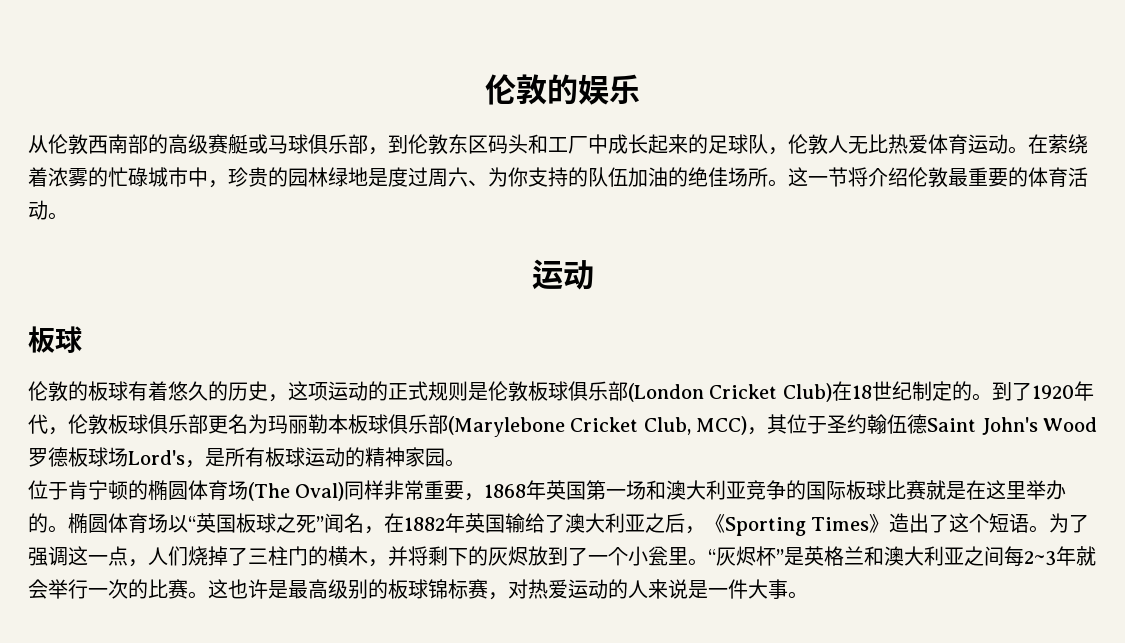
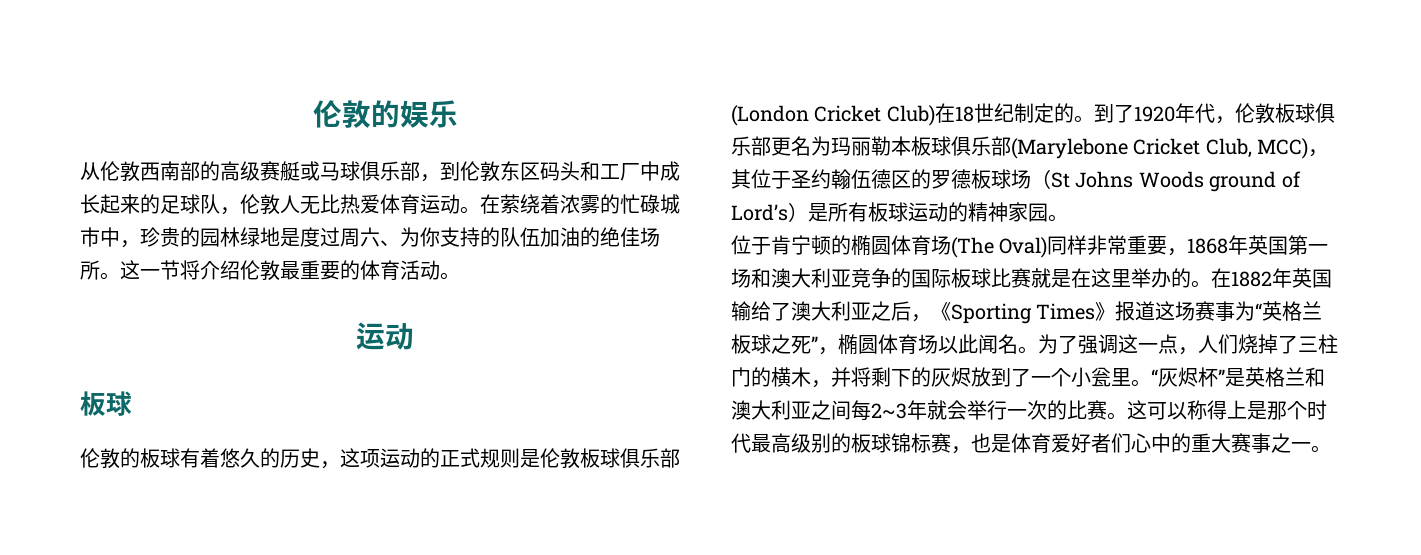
- 到了1920年代，伦敦板球俱乐部更名为玛丽勒本板球俱乐部(Marylebone Cricket Club, MCC)，其位于圣约翰伍德Saint John's Wood罗德板球场Lord's，是所有板球运动的精神家园。
+ 到了1920年代，伦敦板球俱乐部更名为玛丽勒本板球俱乐部(Marylebone Cricket Club, MCC)，其位于圣约翰伍德区的罗德板球场（St Johns Woods ground of Lord’s）是所有板球运动的精神家园。
- 椭圆体育场以“英国板球之死”闻名，在1882年英国输给了澳大利亚之后，《Sporting Times》造出了这个短语。
+ 在1882年英国输给了澳大利亚之后，《Sporting Times》报道这场赛事为“英格兰板球之死”，椭圆体育场以此闻名。
- 这也许是最高级别的板球锦标赛，对热爱运动的人来说是一件大事。
+ 这可以称得上是那个时代最高级别的板球锦标赛，也是体育爱好者们心中的重大赛事之一。

